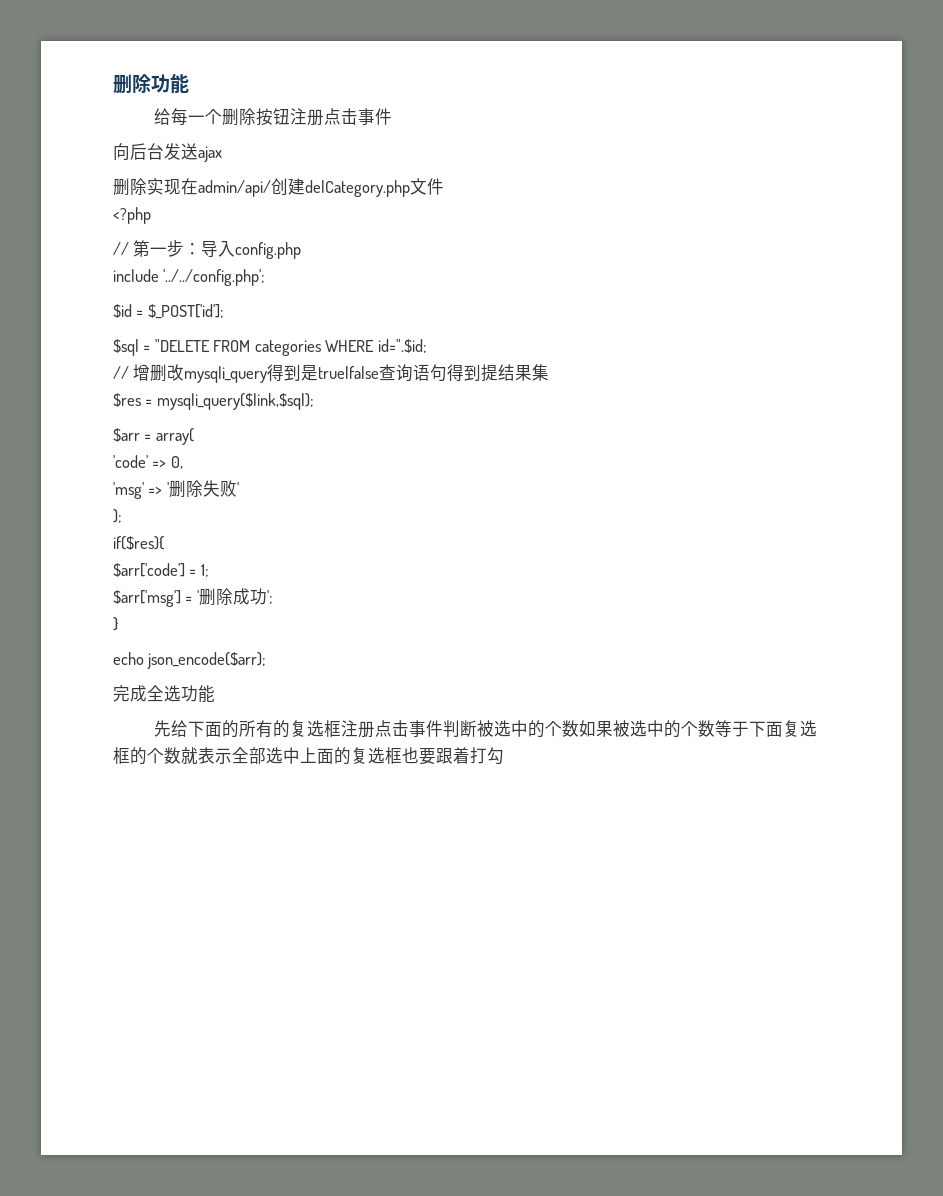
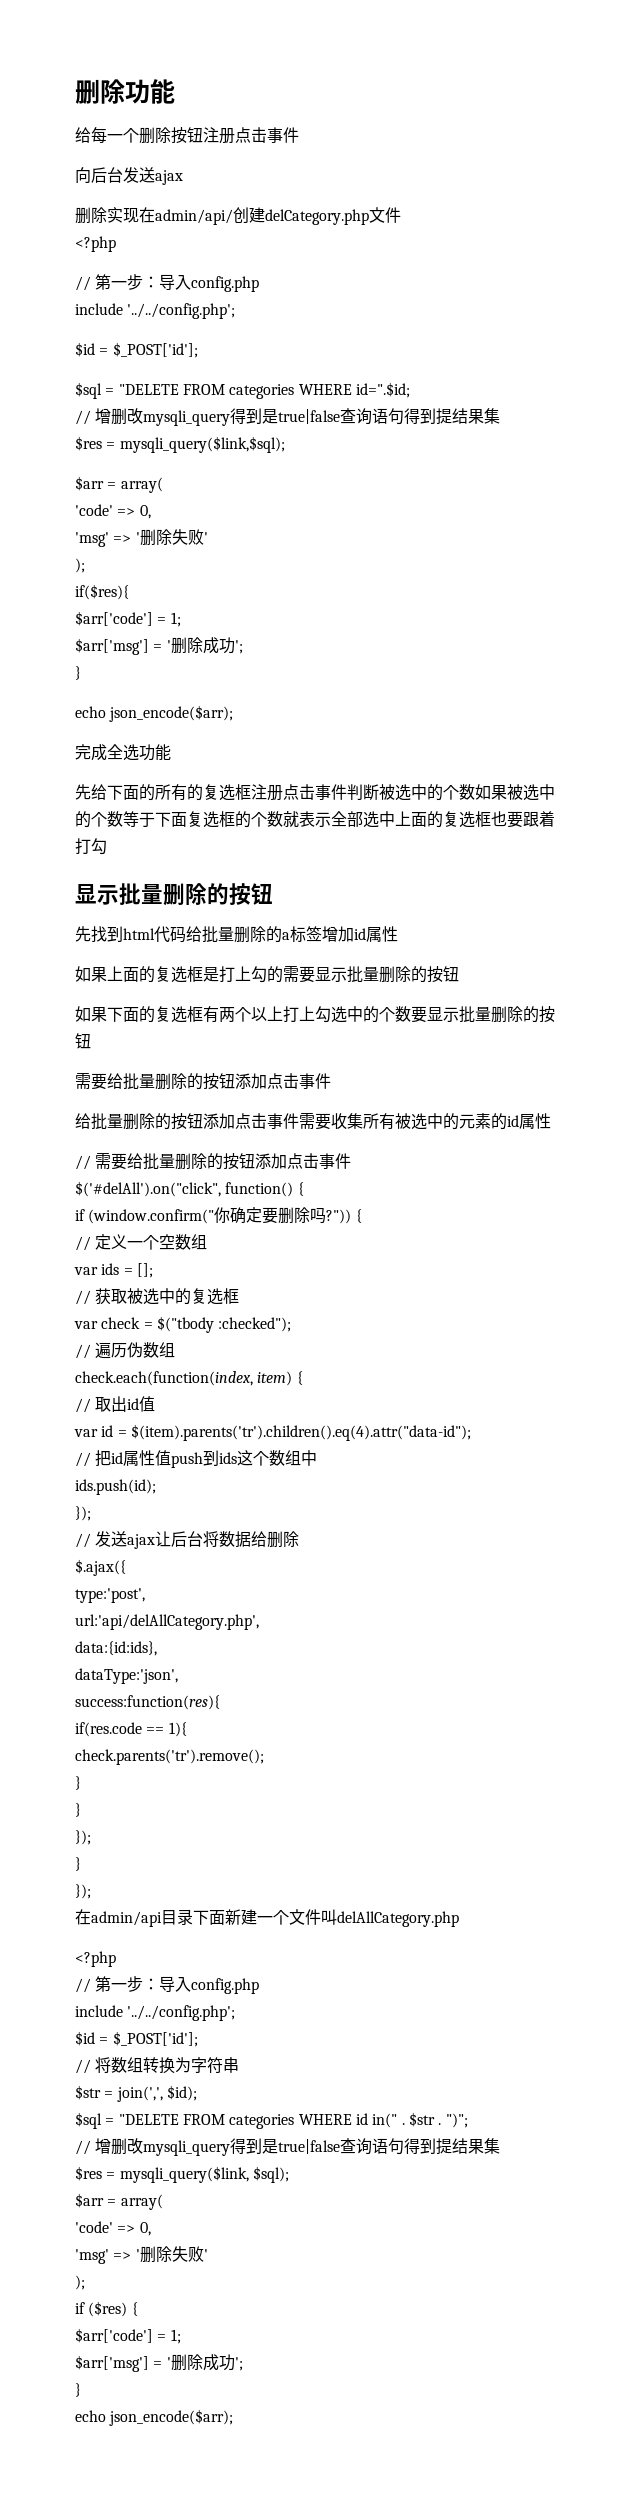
  先给下面的所有的复选框注册点击事件判断被选中的个数如果被选中的个数等于下面复选框的个数就表示全部选中上面的复选框也要跟着打勾
+ 显示批量删除的按钮
+ 先找到html代码给批量删除的a标签增加id属性
+ 如果上面的复选框是打上勾的需要显示批量删除的按钮
+ 如果下面的复选框有两个以上打上勾选中的个数要显示批量删除的按钮
+ 需要给批量删除的按钮添加点击事件
+ 给批量删除的按钮添加点击事件需要收集所有被选中的元素的id属性
+ // 需要给批量删除的按钮添加点击事件
+ $('#delAll').on("click", function() {
+ if (window.confirm("你确定要删除吗?")) {
+ // 定义一个空数组
+ var ids = [];
+ // 获取被选中的复选框
+ var check = $("tbody :checked");
+ // 遍历伪数组
+ check.each(function(index, item) {
+ // 取出id值
+ var id = $(item).parents('tr').children().eq(4).attr("data-id");
+ // 把id属性值push到ids这个数组中
+ ids.push(id);
+ });
+ // 发送ajax让后台将数据给删除
+ $.ajax({
+ type:'post',
+ url:'api/delAllCategory.php',
+ data:{id:ids},
+ dataType:'json',
+ success:function(res){
+ if(res.code == 1){
+ check.parents('tr').remove();
+ }
+ }
+ });
+ }
+ });
+ 在admin/api目录下面新建一个文件叫delAllCategory.php
+ <?php
+ // 第一步：导入config.php
+ include '../../config.php';
+ $id = $_POST['id'];
+ // 将数组转换为字符串
+ $str = join(',', $id);
+ $sql = "DELETE FROM categories WHERE id in(" . $str . ")";
+ // 增删改mysqli_query得到是true|false查询语句得到提结果集
+ $res = mysqli_query($link, $sql);
+ $arr = array(
+ 'code' => 0,
+ 'msg' => '删除失败'
+ );
+ if ($res) {
+ $arr['code'] = 1;
+ $arr['msg'] = '删除成功';
+ }
+ echo json_encode($arr);

